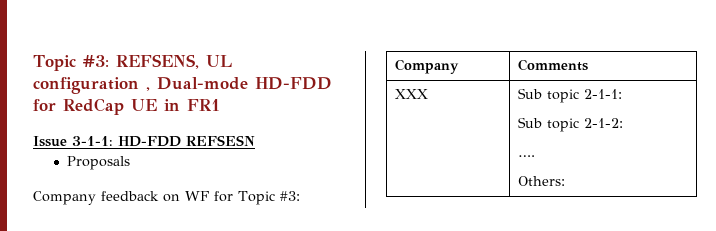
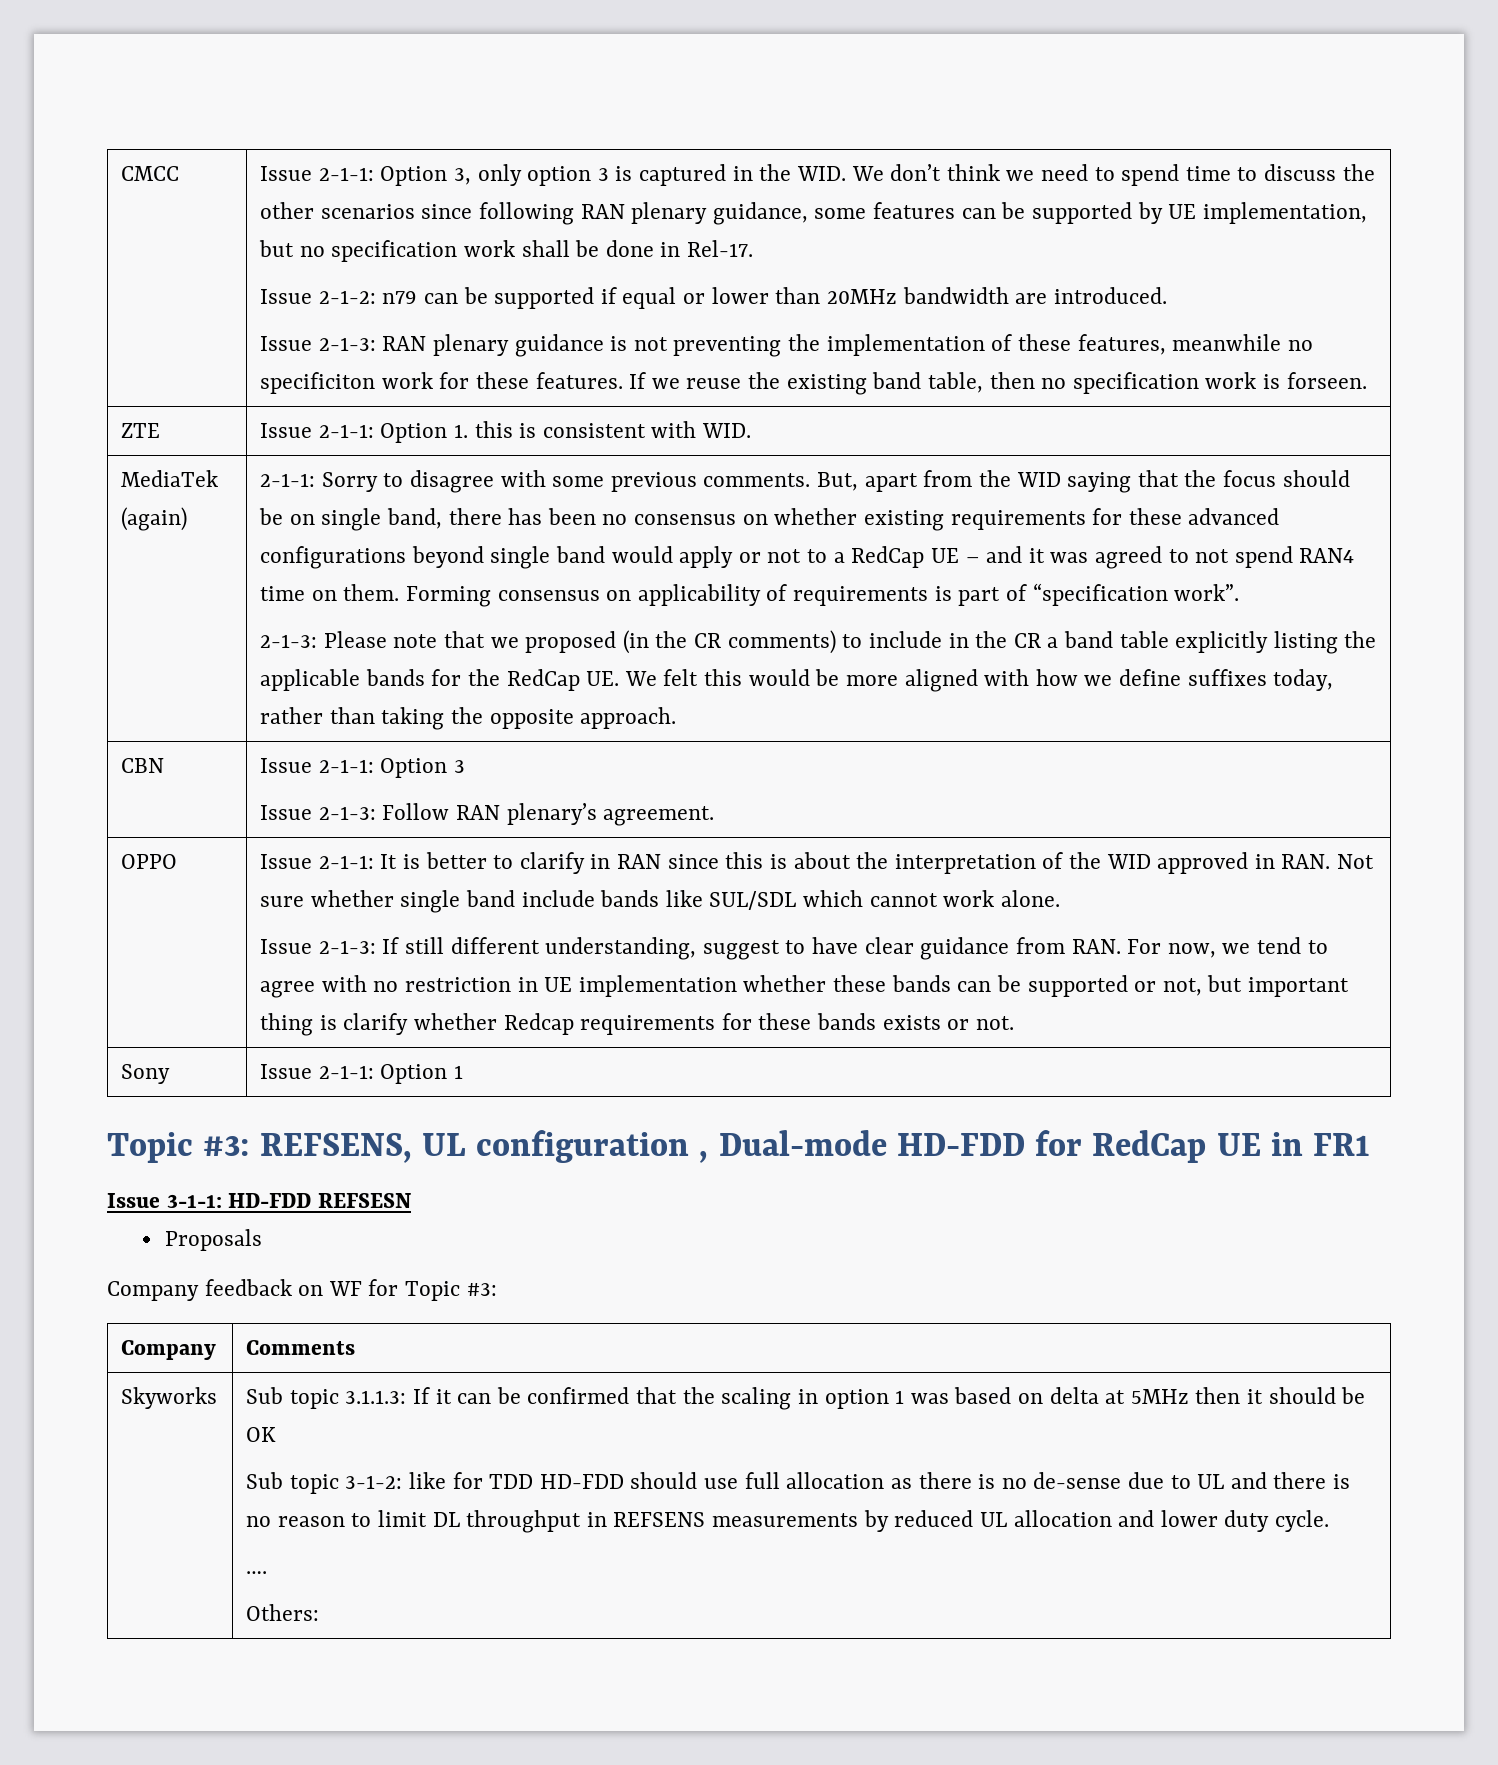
+ CMCC | Issue 2-1-1: Option 3, only option 3 is captured in the WID. We don’t think we need to spend time to discuss the other scenarios since following RAN plenary guidance, some features can be supported by UE implementation, but no specification work shall be done in Rel-17.
+ Issue 2-1-2: n79 can be supported if equal or lower than 20MHz bandwidth are introduced.
+ Issue 2-1-3: RAN plenary guidance is not preventing the implementation of these features, meanwhile no specificiton work for these features. If we reuse the existing band table, then no specification work is forseen.
+ ZTE | Issue 2-1-1: Option 1. this is consistent with WID.
+ MediaTek (again) | 2-1-1: Sorry to disagree with some previous comments. But, apart from the WID saying that the focus should be on single band, there has been no consensus on whether existing requirements for these advanced configurations beyond single band would apply or not to a RedCap UE – and it was agreed to not spend RAN4 time on them. Forming consensus on applicability of requirements is part of “specification work”.
+ 2-1-3: Please note that we proposed (in the CR comments) to include in the CR a band table explicitly listing the applicable bands for the RedCap UE. We felt this would be more aligned with how we define suffixes today, rather than taking the opposite approach.
+ CBN | Issue 2-1-1: Option 3
+ Issue 2-1-3: Follow RAN plenary’s agreement.
+ OPPO | Issue 2-1-1: It is better to clarify in RAN since this is about the interpretation of the WID approved in RAN. Not sure whether single band include bands like SUL/SDL which cannot work alone.
+ Issue 2-1-3: If still different understanding, suggest to have clear guidance from RAN. For now, we tend to agree with no restriction in UE implementation whether these bands can be supported or not, but important thing is clarify whether Redcap requirements for these bands exists or not.
+ Sony | Issue 2-1-1: Option 1
- XXX | Sub topic 2-1-1:
- Sub topic 2-1-2:
+ Skyworks | Sub topic 3.1.1.3: If it can be confirmed that the scaling in option 1 was based on delta at 5MHz then it should be OK
+ Sub topic 3-1-2: like for TDD HD-FDD should use full allocation as there is no de-sense due to UL and there is no reason to limit DL throughput in REFSENS measurements by reduced UL allocation and lower duty cycle.

